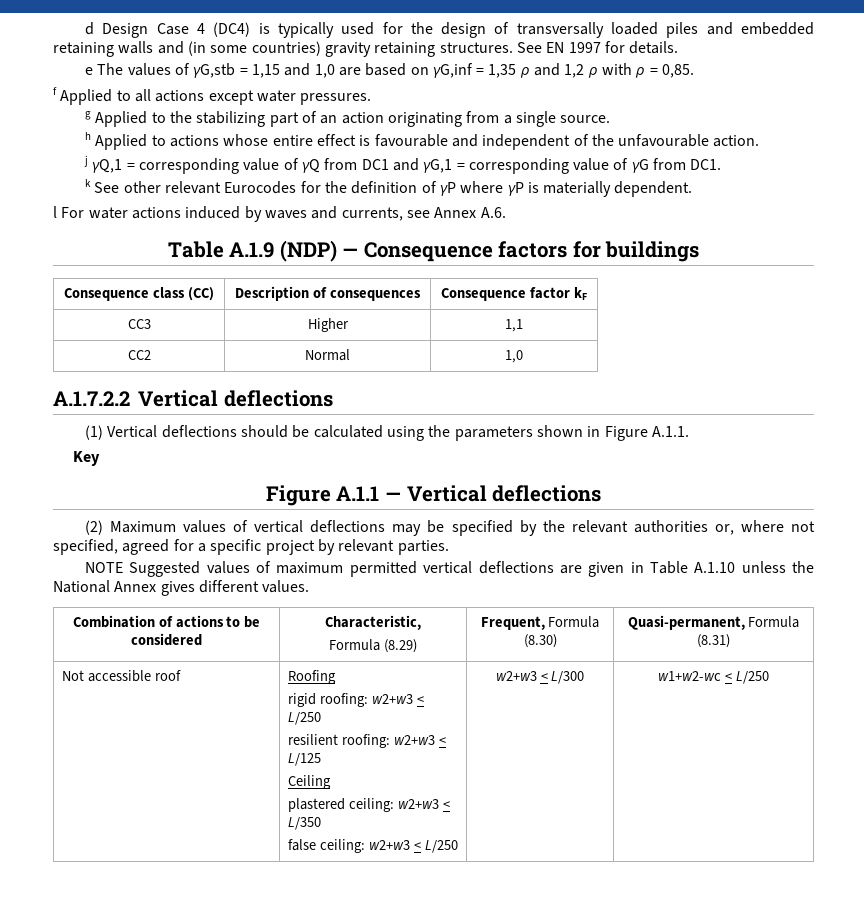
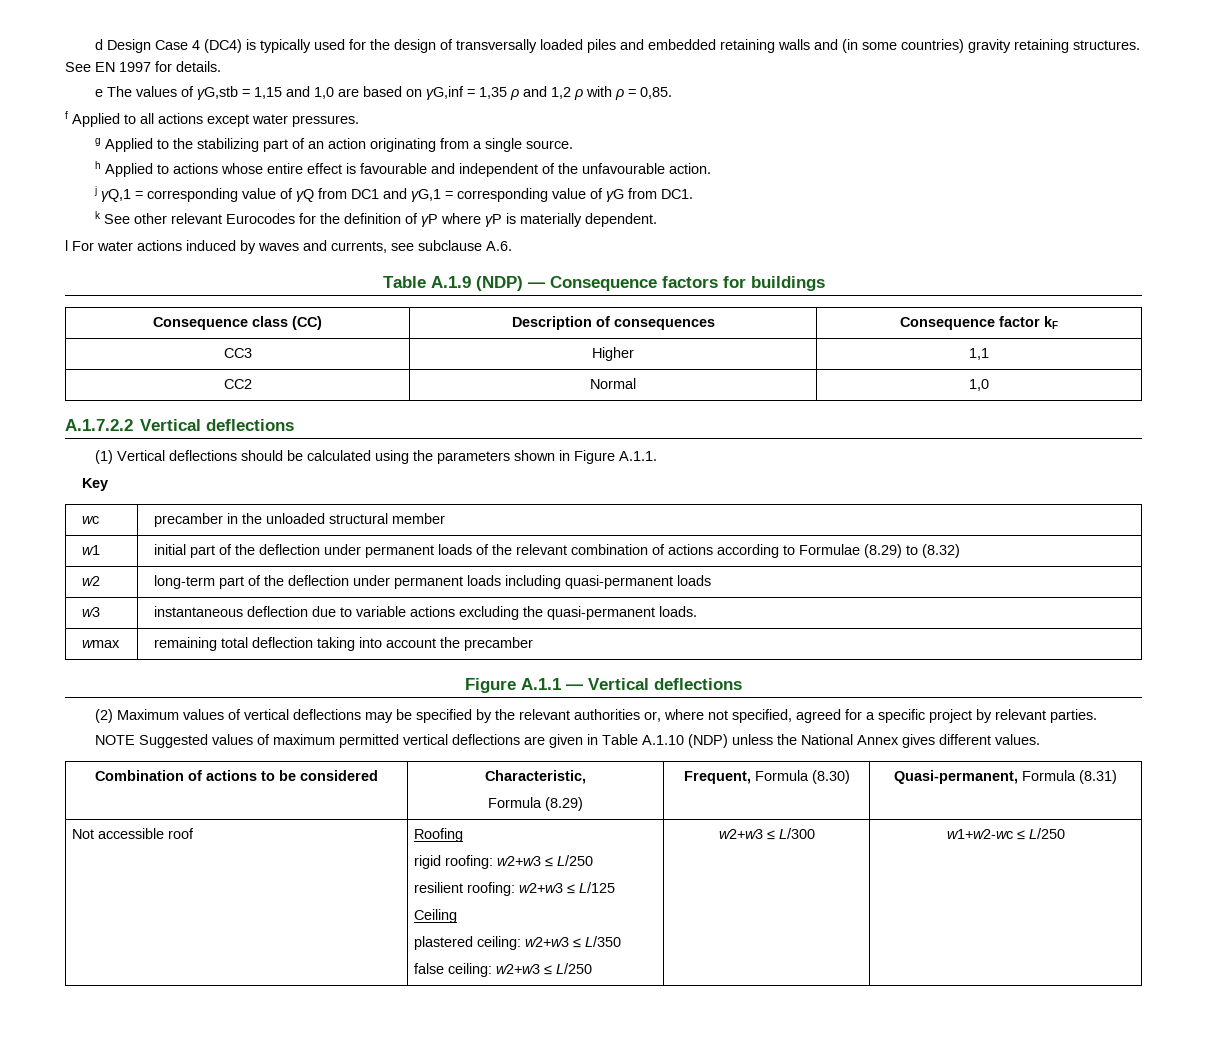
- l For water actions induced by waves and currents, see Annex A.6.
+ l For water actions induced by waves and currents, see subclause A.6.
+ wc | precamber in the unloaded structural member
+ w1 | initial part of the deflection under permanent loads of the relevant combination of actions according to Formulae (8.29) to (8.32)
+ w2 | long-term part of the deflection under permanent loads including quasi-permanent loads
+ w3 | instantaneous deflection due to variable actions excluding the quasi-permanent loads.
+ wmax | remaining total deflection taking into account the precamber
- NOTE Suggested values of maximum permitted vertical deflections are given in Table A.1.10 unless the National Annex gives different values.
+ NOTE Suggested values of maximum permitted vertical deflections are given in Table A.1.10 (NDP) unless the National Annex gives different values.
  Not accessible roof | Roofing
- rigid roofing: w2+w3 < L/250
- resilient roofing: w2+w3 < L/125
+ rigid roofing: w2+w3 ≤ L/250
+ resilient roofing: w2+w3 ≤ L/125
  Ceiling
- plastered ceiling: w2+w3 < L/350
- false ceiling: w2+w3 < L/250 | w2+w3 < L/300 | w1+w2-wc < L/250
+ plastered ceiling: w2+w3 ≤ L/350
+ false ceiling: w2+w3 ≤ L/250 | w2+w3 ≤ L/300 | w1+w2-wc ≤ L/250

